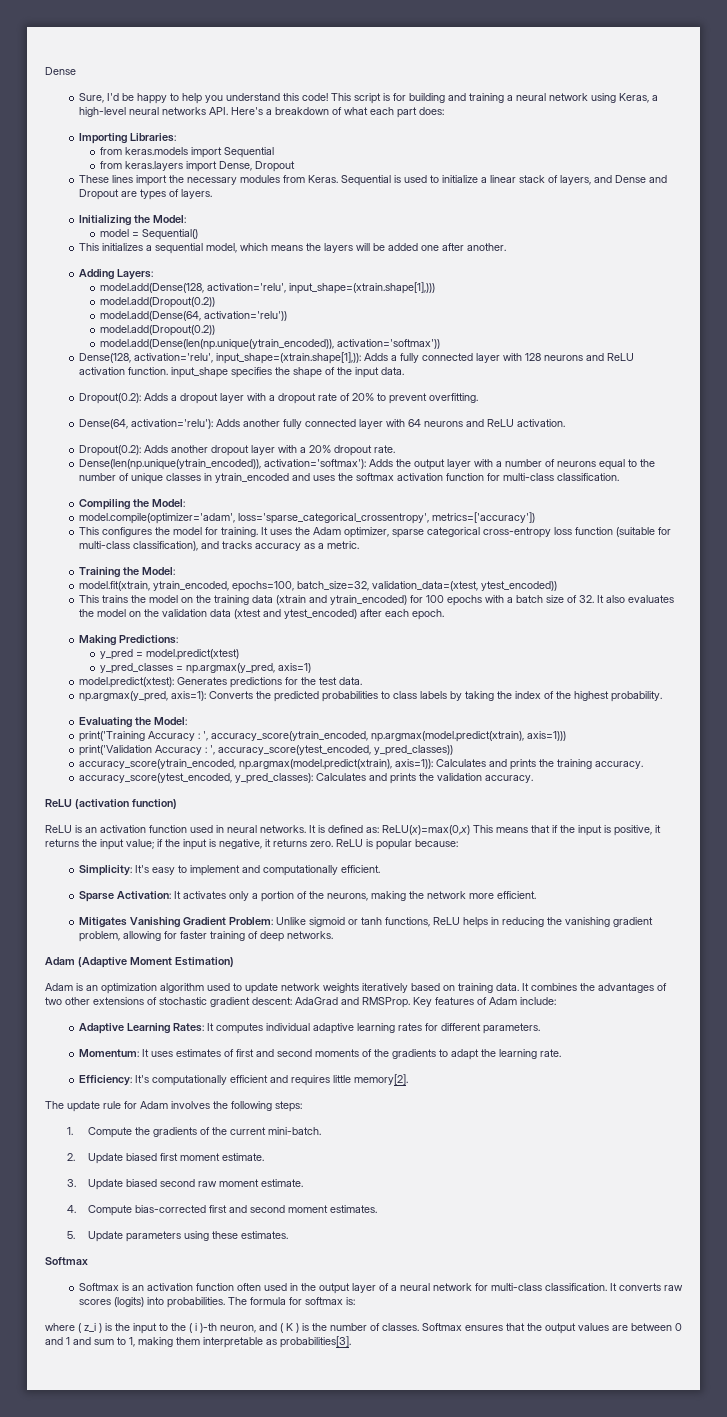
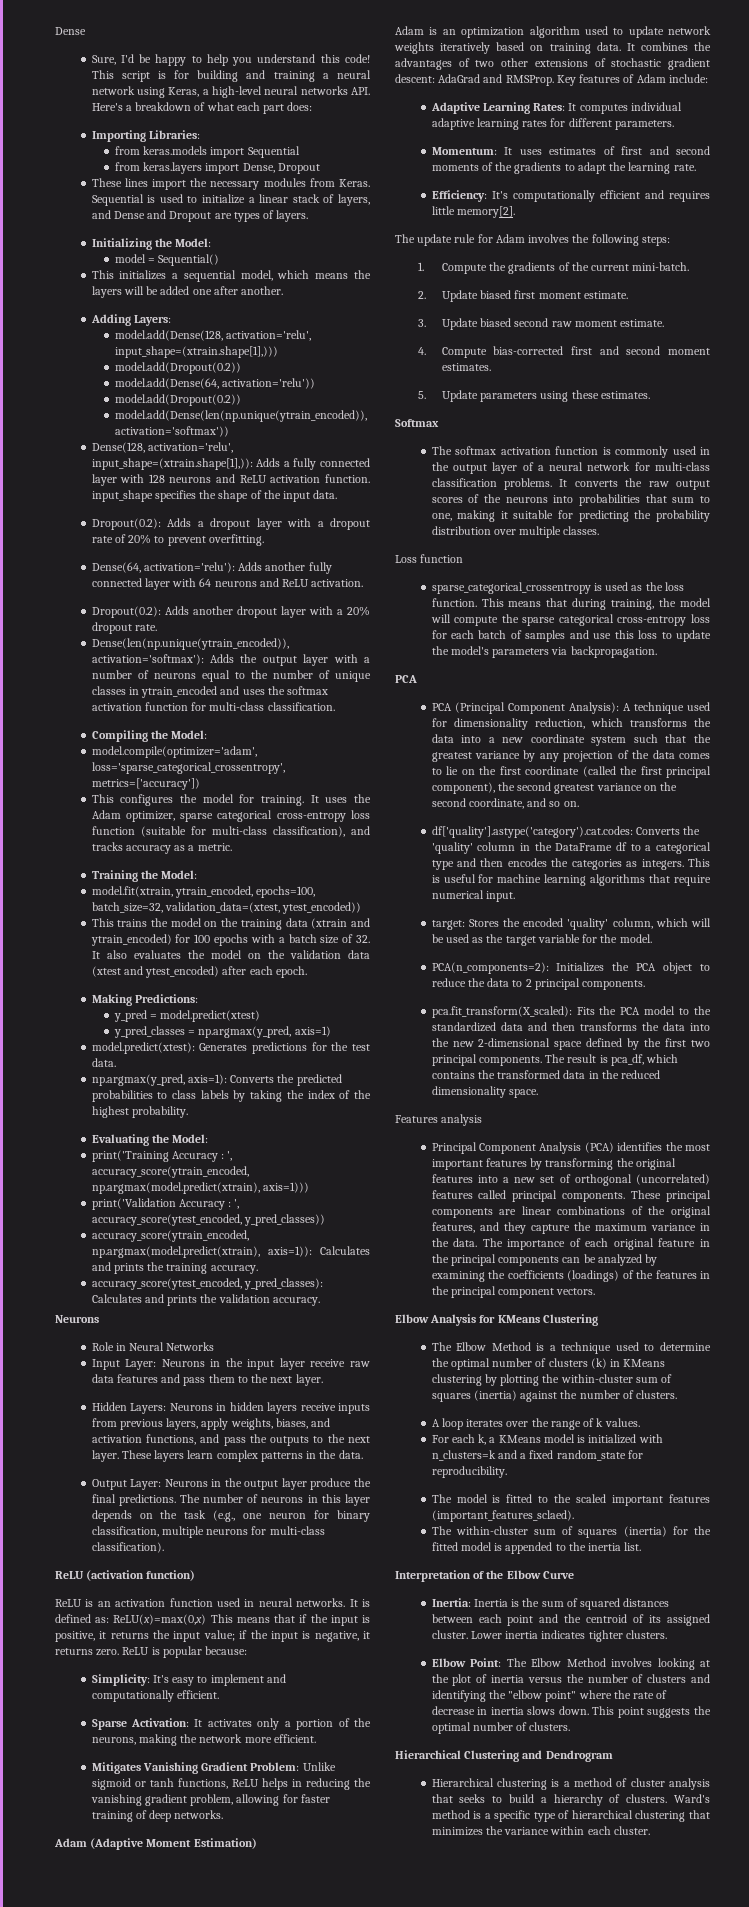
  accuracy_score(ytest_encoded, y_pred_classes): Calculates and prints the validation accuracy.
+ Neurons
+ Role in Neural Networks
+ Input Layer: Neurons in the input layer receive raw data features and pass them to the next layer.
+ Hidden Layers: Neurons in hidden layers receive inputs from previous layers, apply weights, biases, and activation functions, and pass the outputs to the next layer. These layers learn complex patterns in the data.
+ Output Layer: Neurons in the output layer produce the final predictions. The number of neurons in this layer depends on the task (e.g., one neuron for binary classification, multiple neurons for multi-class classification).
- Softmax is an activation function often used in the output layer of a neural network for multi-class classification. It converts raw scores (logits) into probabilities. The formula for softmax is:
- where ( z_i ) is the input to the ( i )-th neuron, and ( K ) is the number of classes. Softmax ensures that the output values are between 0 and 1 and sum to 1, making them interpretable as probabilities[3].
+ The softmax activation function is commonly used in the output layer of a neural network for multi-class classification problems. It converts the raw output scores of the neurons into probabilities that sum to one, making it suitable for predicting the probability distribution over multiple classes.
+ Loss function
+ sparse_categorical_crossentropy is used as the loss function. This means that during training, the model will compute the sparse categorical cross-entropy loss for each batch of samples and use this loss to update the model's parameters via backpropagation.
+ PCA
+ PCA (Principal Component Analysis): A technique used for dimensionality reduction, which transforms the data into a new coordinate system such that the greatest variance by any projection of the data comes to lie on the first coordinate (called the first principal component), the second greatest variance on the second coordinate, and so on.
+ df['quality'].astype('category').cat.codes: Converts the 'quality' column in the DataFrame df to a categorical type and then encodes the categories as integers. This is useful for machine learning algorithms that require numerical input.
+ target: Stores the encoded 'quality' column, which will be used as the target variable for the model.
+ PCA(n_components=2): Initializes the PCA object to reduce the data to 2 principal components.
+ pca.fit_transform(X_scaled): Fits the PCA model to the standardized data and then transforms the data into the new 2-dimensional space defined by the first two principal components. The result is pca_df, which contains the transformed data in the reduced dimensionality space.
+ Features analysis
+ Principal Component Analysis (PCA) identifies the most important features by transforming the original features into a new set of orthogonal (uncorrelated) features called principal components. These principal components are linear combinations of the original features, and they capture the maximum variance in the data. The importance of each original feature in the principal components can be analyzed by examining the coefficients (loadings) of the features in the principal component vectors.
+ Elbow Analysis for KMeans Clustering
+ The Elbow Method is a technique used to determine the optimal number of clusters (k) in KMeans clustering by plotting the within-cluster sum of squares (inertia) against the number of clusters.
+ A loop iterates over the range of k values.
+ For each k, a KMeans model is initialized with n_clusters=k and a fixed random_state for reproducibility.
+ The model is fitted to the scaled important features (important_features_sclaed).
+ The within-cluster sum of squares (inertia) for the fitted model is appended to the inertia list.
+ Interpretation of the Elbow Curve
+ Inertia: Inertia is the sum of squared distances between each point and the centroid of its assigned cluster. Lower inertia indicates tighter clusters.
+ Elbow Point: The Elbow Method involves looking at the plot of inertia versus the number of clusters and identifying the "elbow point" where the rate of decrease in inertia slows down. This point suggests the optimal number of clusters.
+ Hierarchical Clustering and Dendrogram
+ Hierarchical clustering is a method of cluster analysis that seeks to build a hierarchy of clusters. Ward's method is a specific type of hierarchical clustering that minimizes the variance within each cluster.

